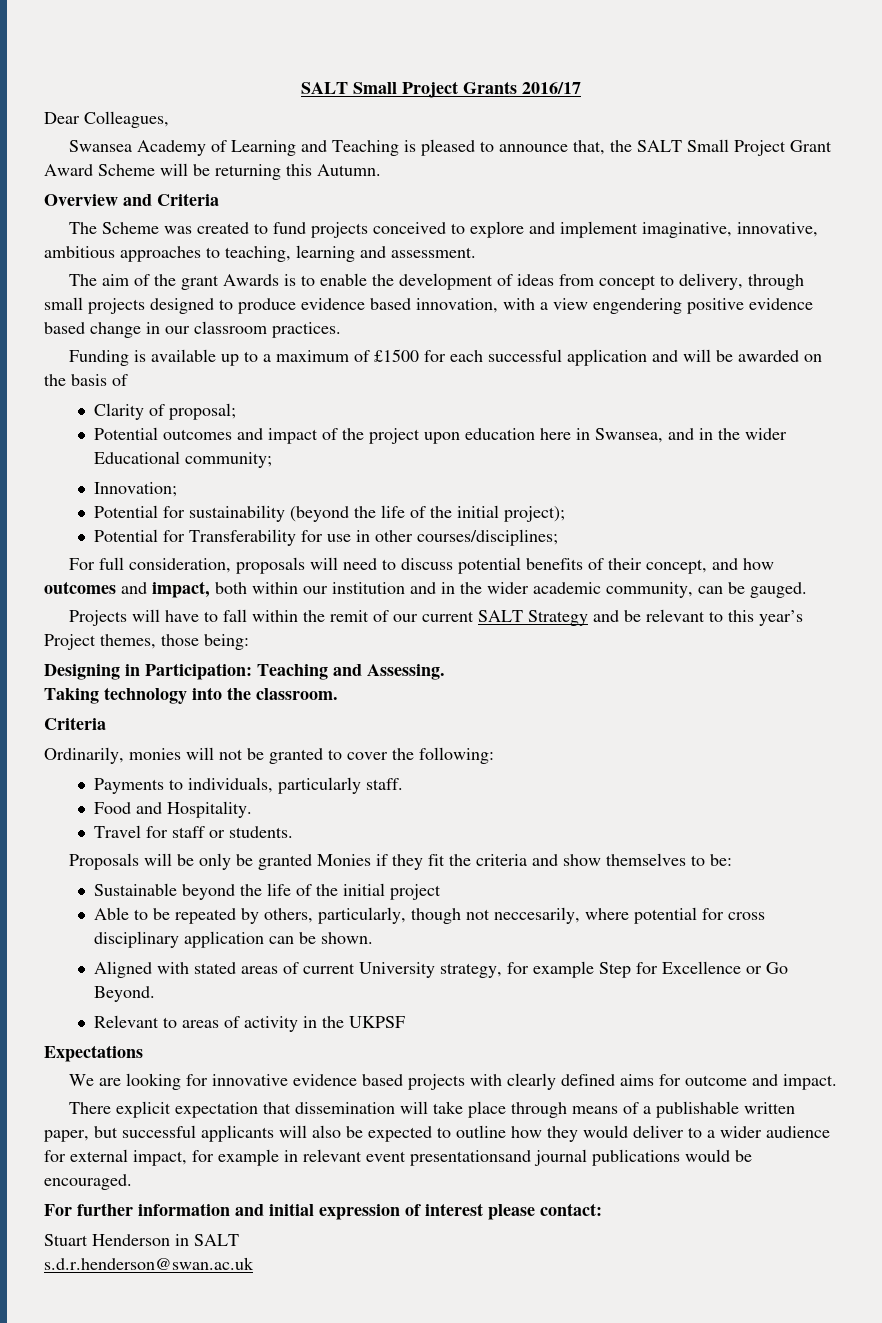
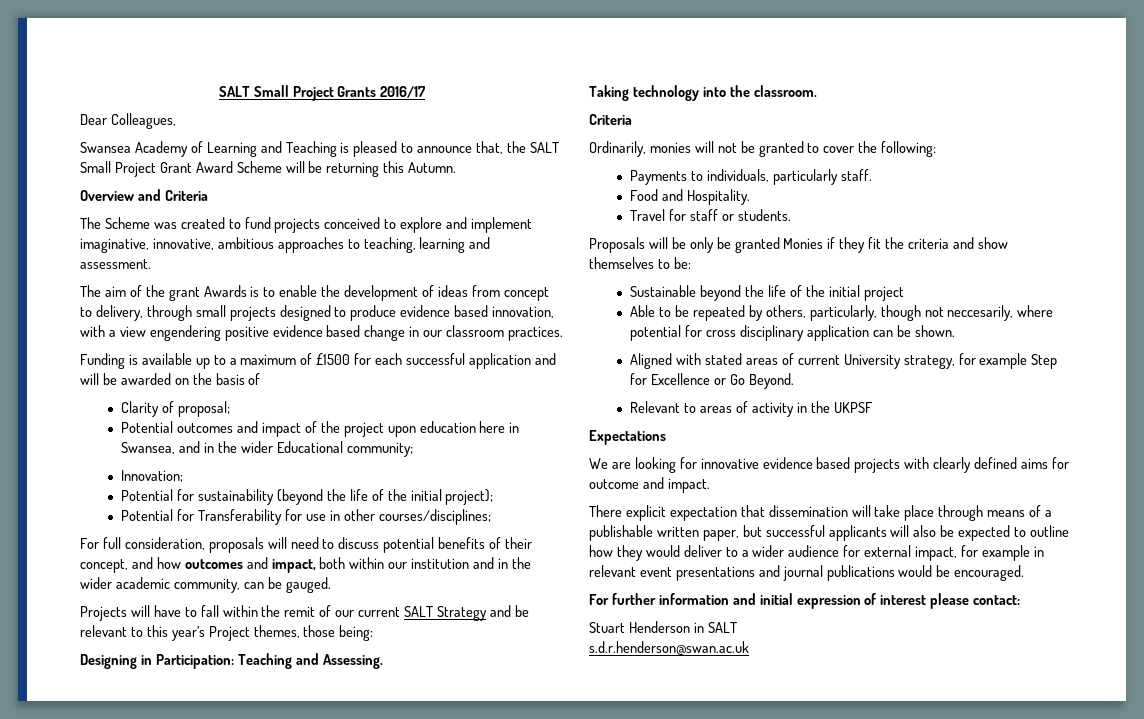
- There explicit expectation that dissemination will take place through means of a publishable written paper, but successful applicants will also be expected to outline how they would deliver to a wider audience for external impact, for example in relevant event presentationsand journal publications would be encouraged.
+ There explicit expectation that dissemination will take place through means of a publishable written paper, but successful applicants will also be expected to outline how they would deliver to a wider audience for external impact, for example in relevant event presentations and journal publications would be encouraged.

